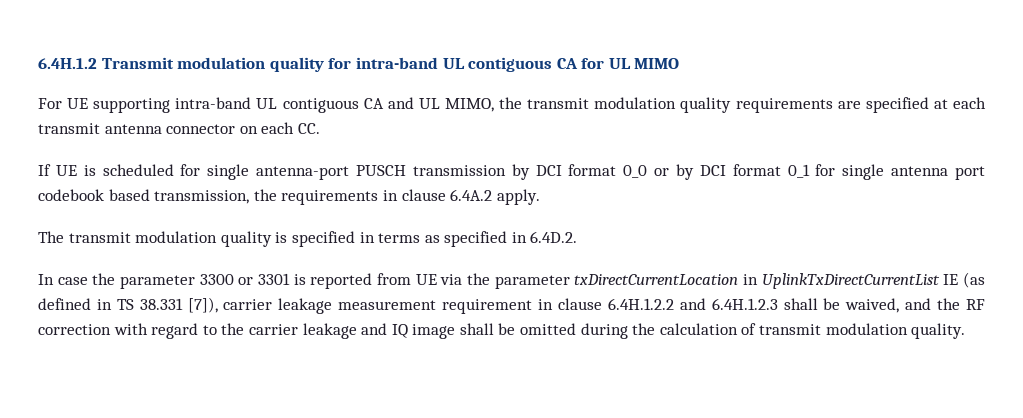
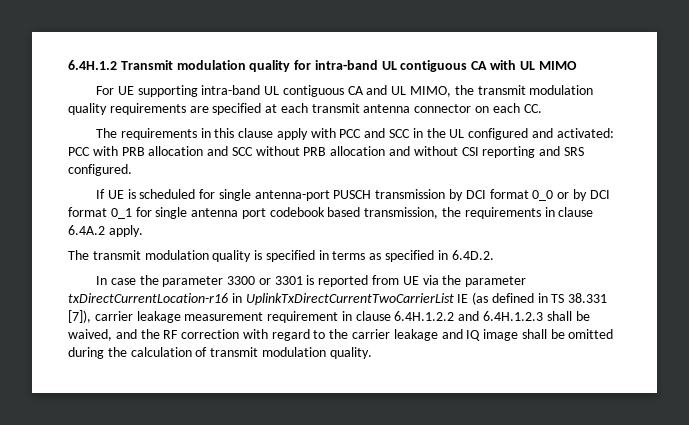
- 6.4H.1.2 Transmit modulation quality for intra-band UL contiguous CA for UL MIMO
+ 6.4H.1.2 Transmit modulation quality for intra-band UL contiguous CA with UL MIMO
+ The requirements in this clause apply with PCC and SCC in the UL configured and activated: PCC with PRB allocation and SCC without PRB allocation and without CSI reporting and SRS configured.
- In case the parameter 3300 or 3301 is reported from UE via the parameter txDirectCurrentLocation in UplinkTxDirectCurrentList IE (as defined in TS 38.331 [7]), carrier leakage measurement requirement in clause 6.4H.1.2.2 and 6.4H.1.2.3 shall be waived, and the RF correction with regard to the carrier leakage and IQ image shall be omitted during the calculation of transmit modulation quality.
+ In case the parameter 3300 or 3301 is reported from UE via the parameter txDirectCurrentLocation-r16 in UplinkTxDirectCurrentTwoCarrierList IE (as defined in TS 38.331 [7]), carrier leakage measurement requirement in clause 6.4H.1.2.2 and 6.4H.1.2.3 shall be waived, and the RF correction with regard to the carrier leakage and IQ image shall be omitted during the calculation of transmit modulation quality.

